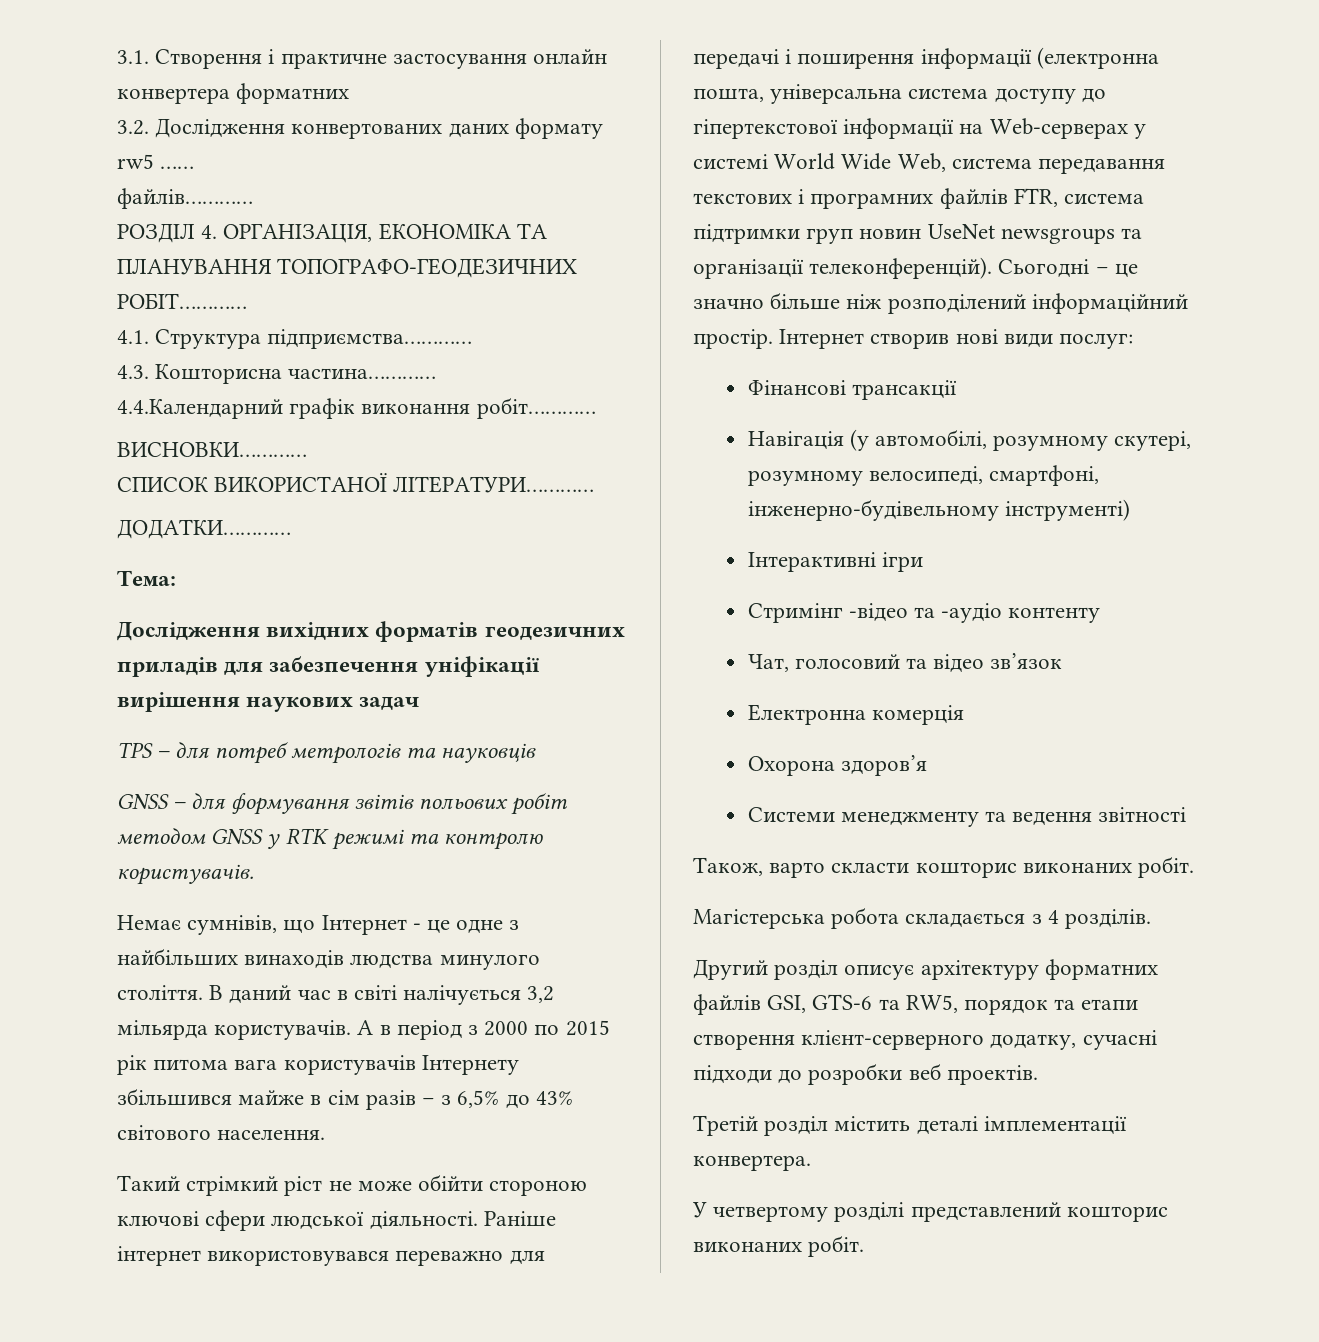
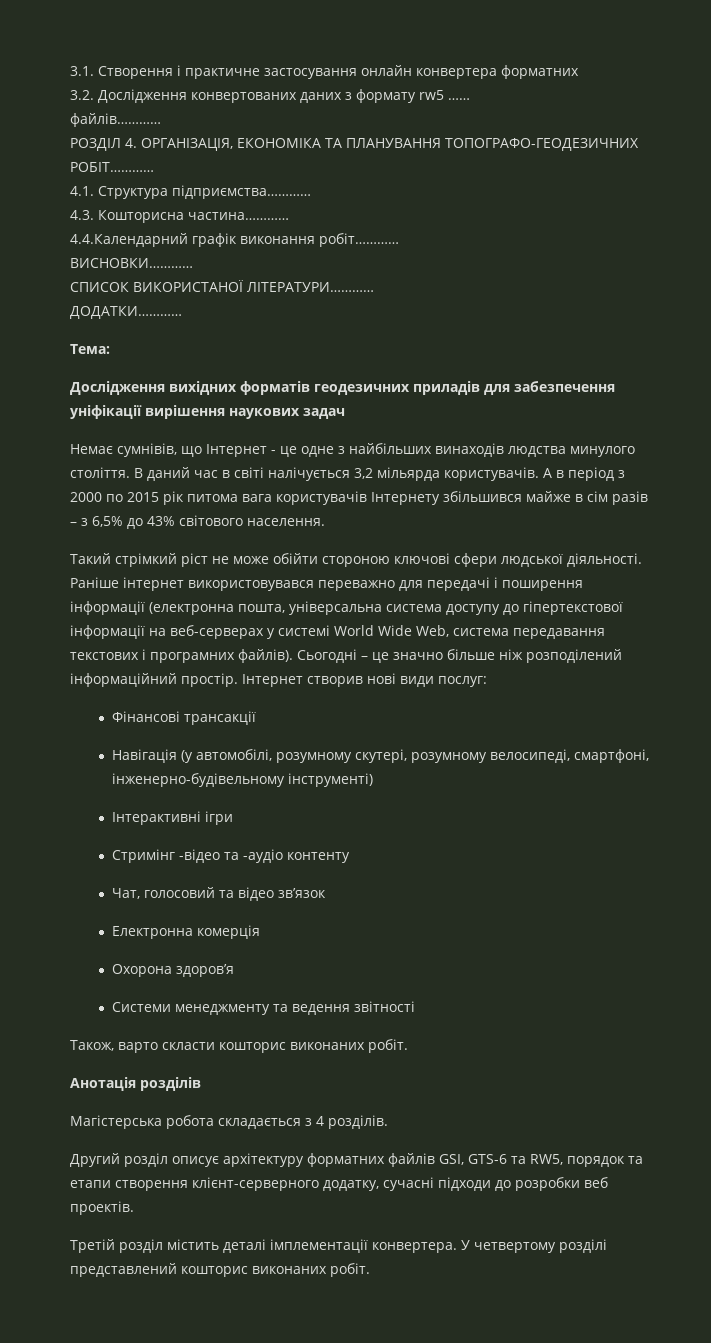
- 3.2. Дослідження конвертованих даних формату rw5 ……
+ 3.2. Дослідження конвертованих даних з формату rw5 ……
- TPS – для потреб метрологів та науковців
- GNSS – для формування звітів польових робіт методом GNSS у RTK режимі та контролю користувачів.
- Раніше інтернет використовувався переважно для передачі і поширення інформації (електронна пошта, універсальна система доступу до гіпертекстової інформації на Web-серверах у системі World Wide Web, система передавання текстових і програмних файлів FTR, система підтримки груп новин UseNet newsgroups та організації телеконференцій).
+ Раніше інтернет використовувався переважно для передачі і поширення інформації (електронна пошта, універсальна система доступу до гіпертекстової інформації на веб-серверах у системі World Wide Web, система передавання текстових і програмних файлів).
+ Анотація розділів
- Третій розділ містить деталі імплементації конвертера.
- У четвертому розділі представлений кошторис виконаних робіт.
+ Третій розділ містить деталі імплементації конвертера. У четвертому розділі представлений кошторис виконаних робіт.

